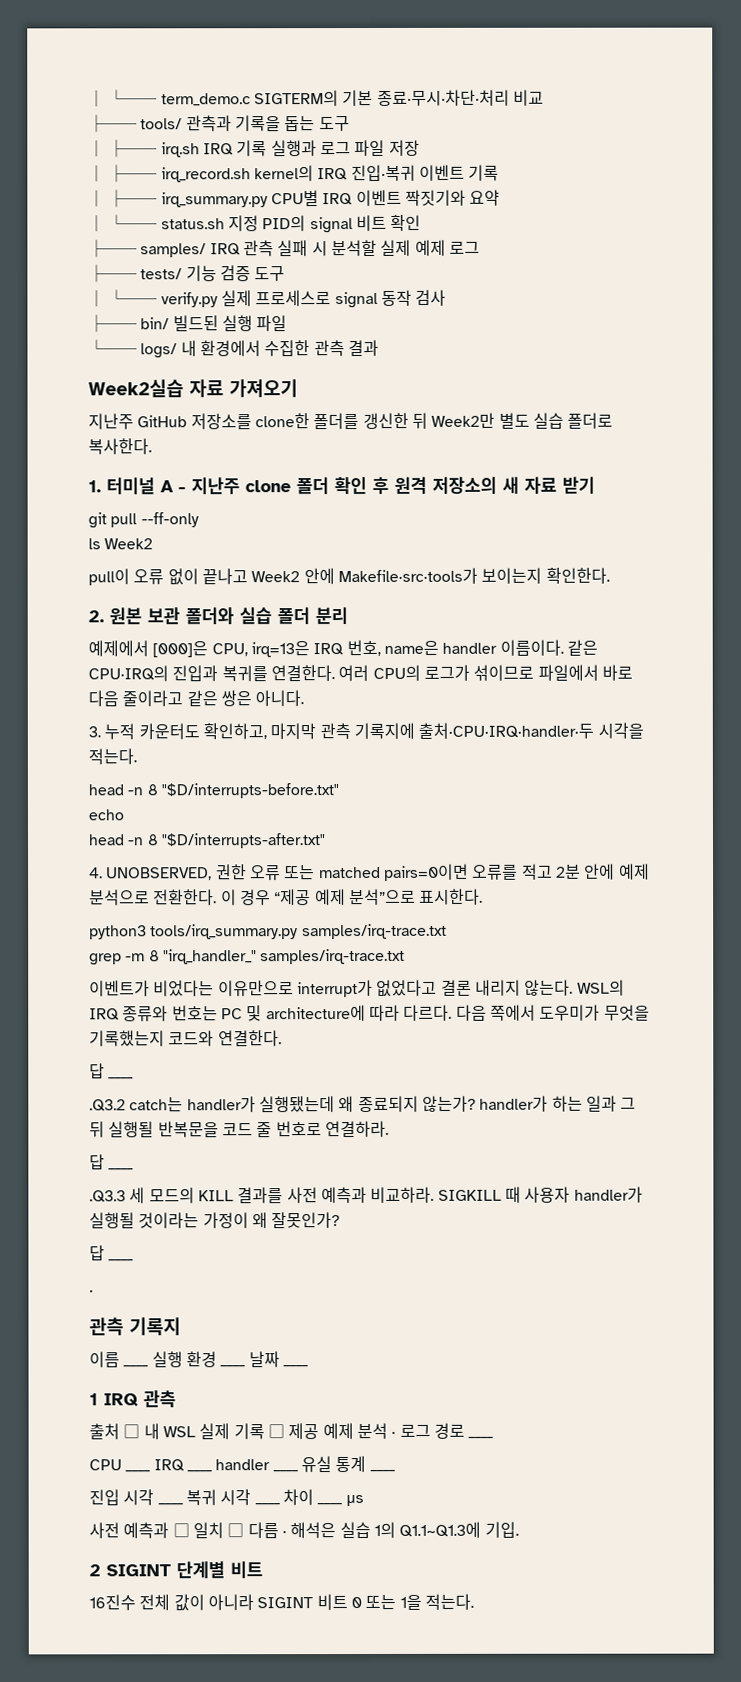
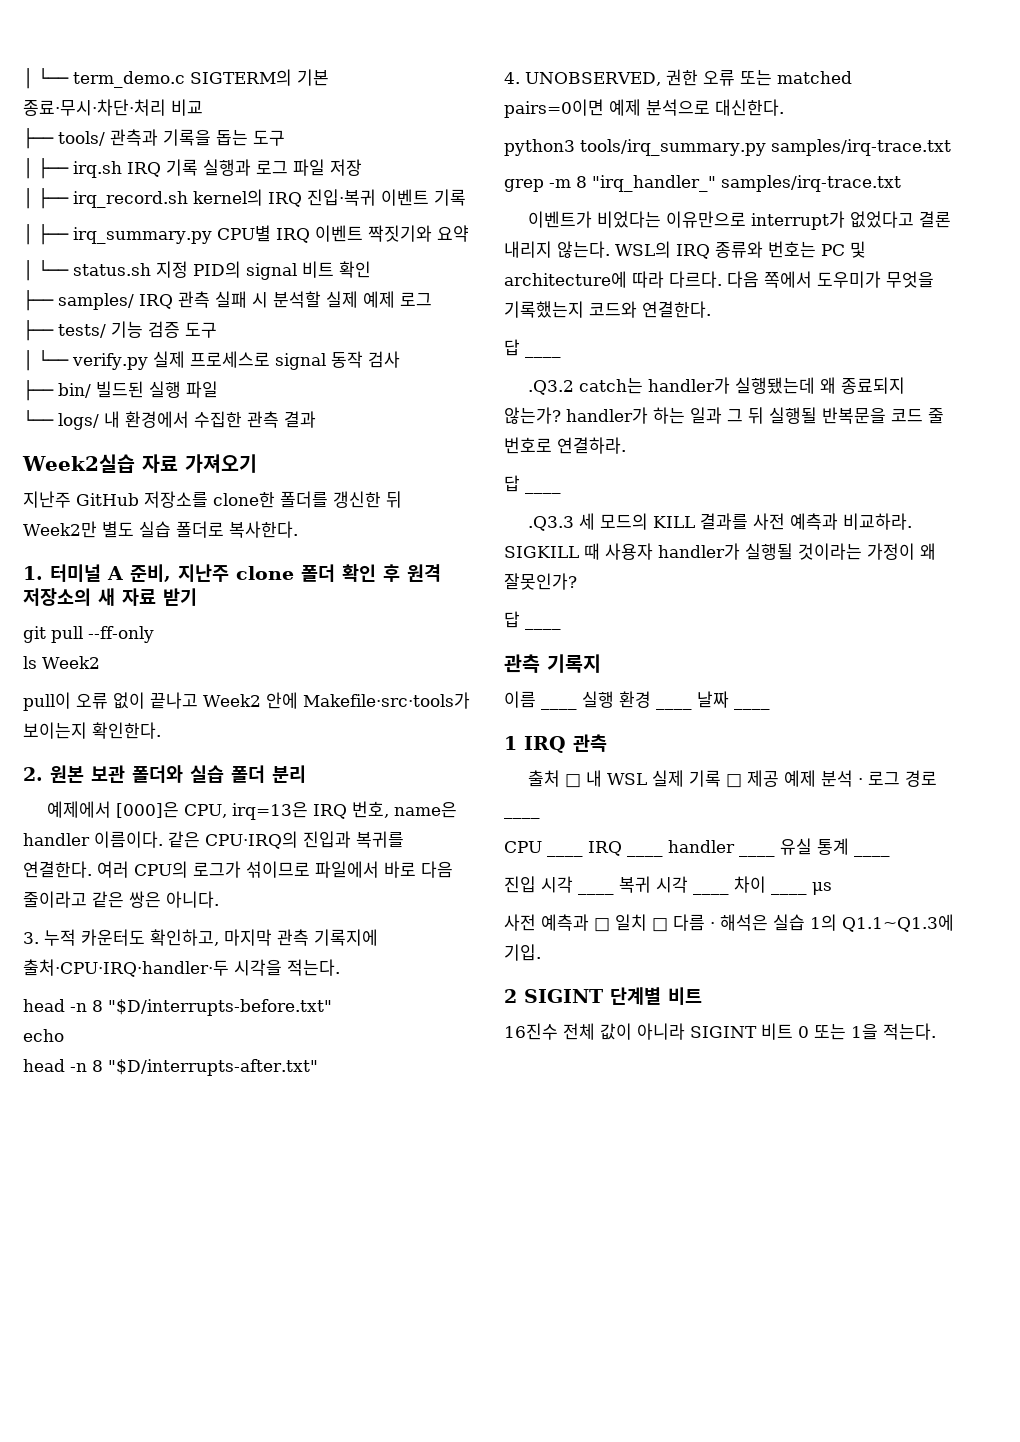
- 1. 터미널 A - 지난주 clone 폴더 확인 후 원격 저장소의 새 자료 받기
+ 1. 터미널 A 준비, 지난주 clone 폴더 확인 후 원격 저장소의 새 자료 받기
- 4. UNOBSERVED, 권한 오류 또는 matched pairs=0이면 오류를 적고 2분 안에 예제 분석으로 전환한다. 이 경우 “제공 예제 분석”으로 표시한다.
+ 4. UNOBSERVED, 권한 오류 또는 matched pairs=0이면 예제 분석으로 대신한다.
- .

